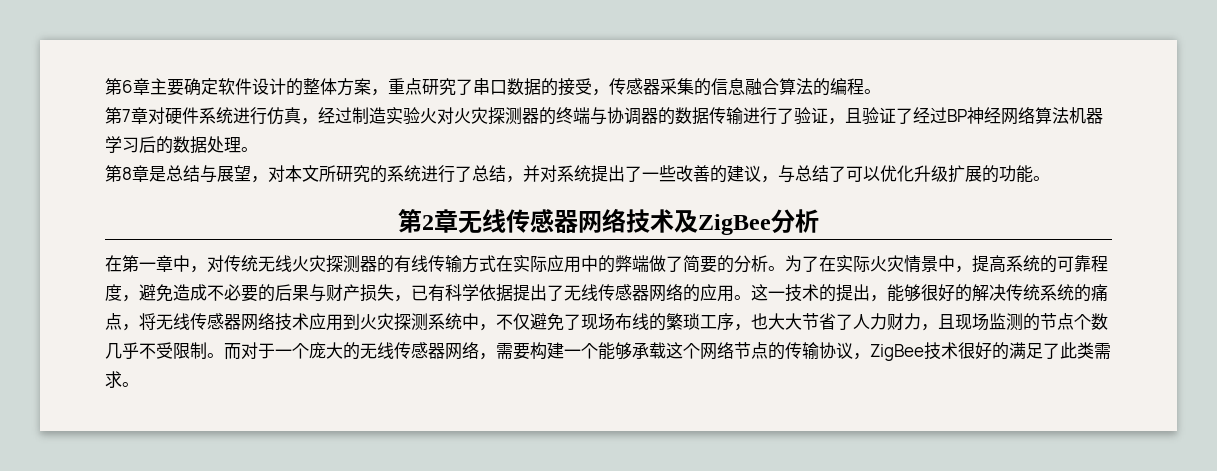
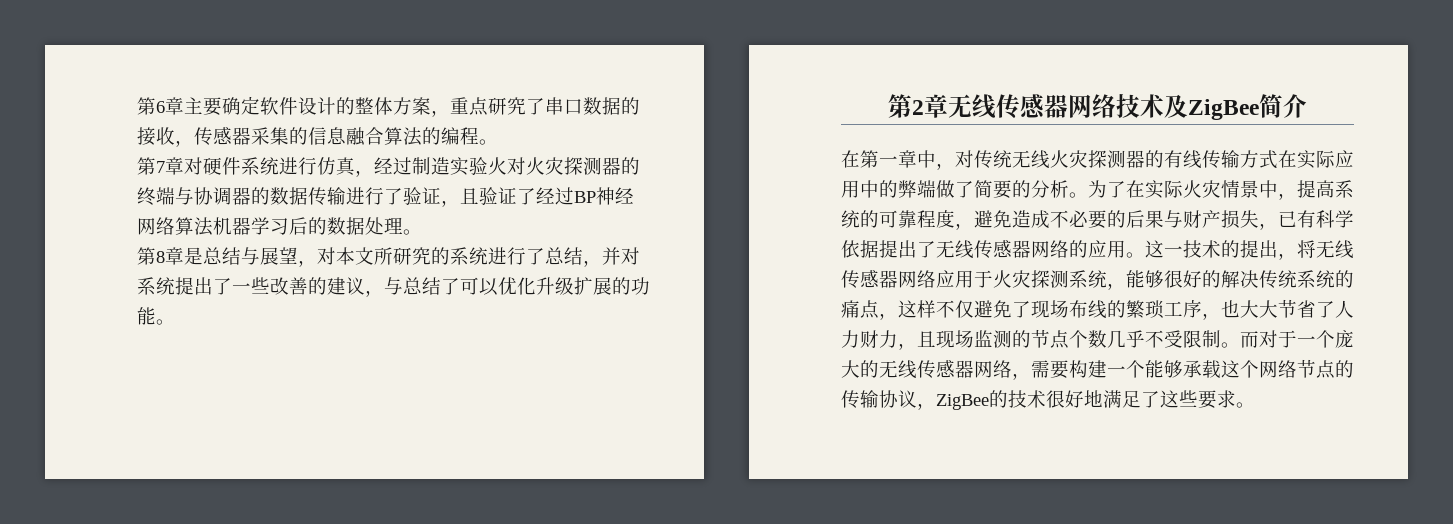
- 第6章主要确定软件设计的整体方案，重点研究了串口数据的接受，传感器采集的信息融合算法的编程。
+ 第6章主要确定软件设计的整体方案，重点研究了串口数据的接收，传感器采集的信息融合算法的编程。
- 第2章无线传感器网络技术及ZigBee分析
+ 第2章无线传感器网络技术及ZigBee简介
- 这一技术的提出，能够很好的解决传统系统的痛点，将无线传感器网络技术应用到火灾探测系统中，不仅避免了现场布线的繁琐工序，也大大节省了人力财力，且现场监测的节点个数几乎不受限制。
+ 这一技术的提出，将无线传感器网络应用于火灾探测系统，能够很好的解决传统系统的痛点，这样不仅避免了现场布线的繁琐工序，也大大节省了人力财力，且现场监测的节点个数几乎不受限制。
- 而对于一个庞大的无线传感器网络，需要构建一个能够承载这个网络节点的传输协议，ZigBee技术很好的满足了此类需求。
+ 而对于一个庞大的无线传感器网络，需要构建一个能够承载这个网络节点的传输协议，ZigBee的技术很好地满足了这些要求。

